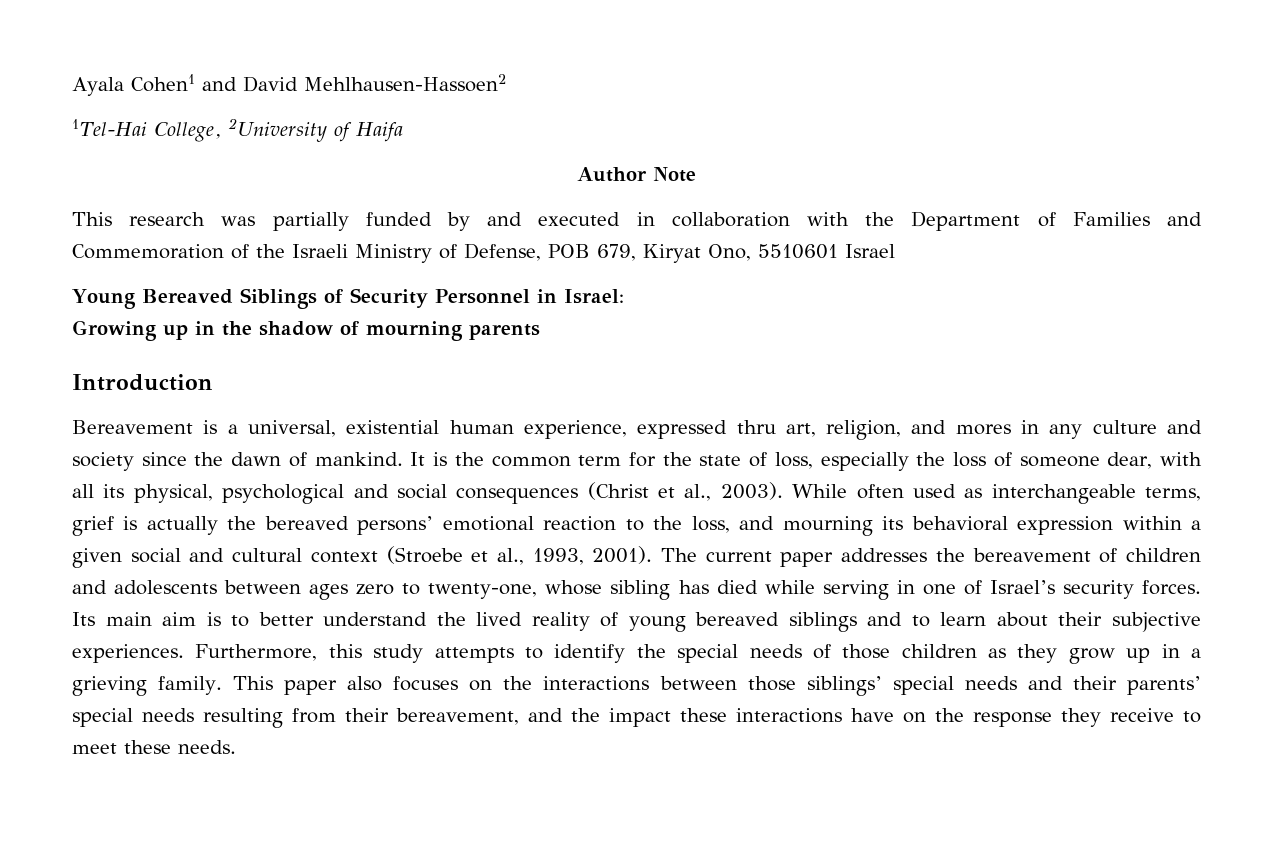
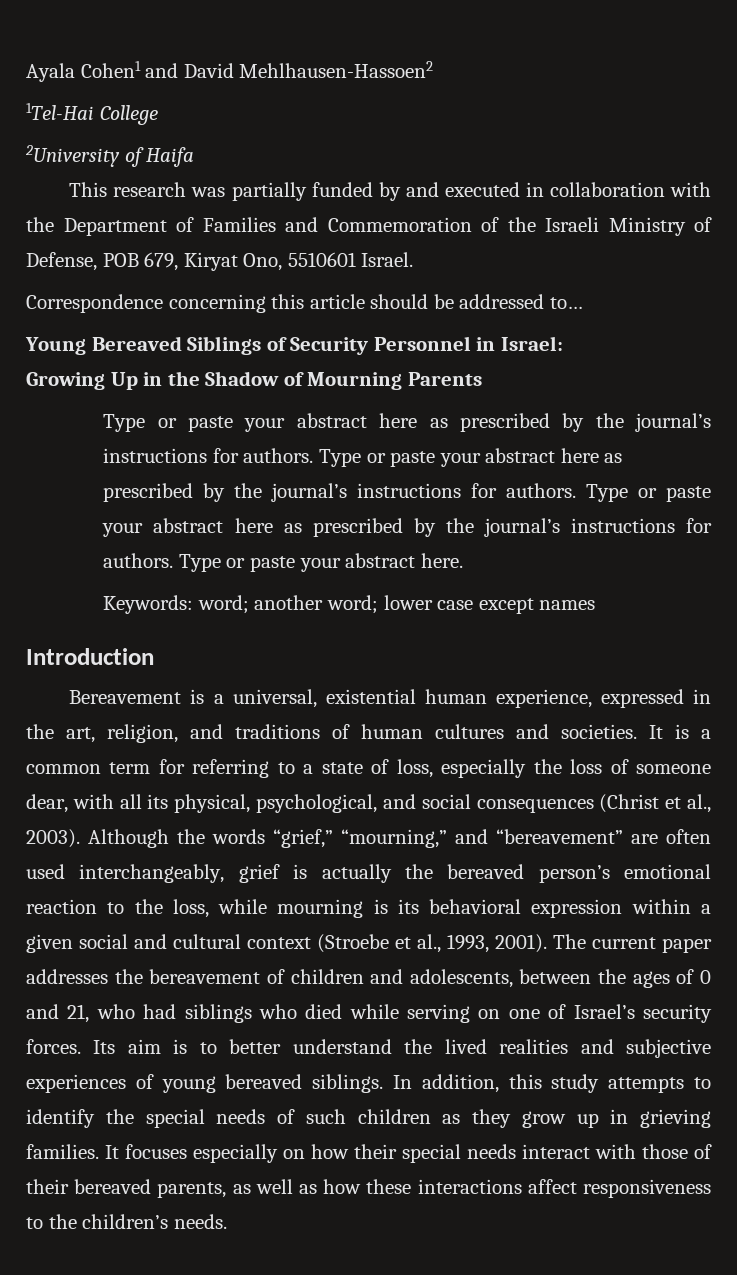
- 1Tel-Hai College, 2University of Haifa
+ 1Tel-Hai College
+ 2University of Haifa
- Author Note
- This research was partially funded by and executed in collaboration with the Department of Families and Commemoration of the Israeli Ministry of Defense, POB 679, Kiryat Ono, 5510601 Israel
+ This research was partially funded by and executed in collaboration with the Department of Families and Commemoration of the Israeli Ministry of Defense, POB 679, Kiryat Ono, 5510601 Israel.
+ Correspondence concerning this article should be addressed to…
- Growing up in the shadow of mourning parents
+ Growing Up in the Shadow of Mourning Parents
+ Type or paste your abstract here as prescribed by the journal’s instructions for authors. Type or paste your abstract here as prescribed by the journal’s instructions for authors. Type or paste your abstract here as prescribed by the journal’s instructions for authors. Type or paste your abstract here.
+ Keywords: word; another word; lower case except names
- Bereavement is a universal, existential human experience, expressed thru art, religion, and mores in any culture and society since the dawn of mankind.
+ Bereavement is a universal, existential human experience, expressed in the art, religion, and traditions of human cultures and societies.
- It is the common term for the state of loss, especially the loss of someone dear, with all its physical, psychological and social consequences (Christ et al., 2003).
+ It is a common term for referring to a state of loss, especially the loss of someone dear, with all its physical, psychological, and social consequences (Christ et al., 2003).
- While often used as interchangeable terms, grief is actually the bereaved persons’ emotional reaction to the loss, and mourning its behavioral expression within a given social and cultural context (Stroebe et al., 1993, 2001).
+ Although the words “grief,” “mourning,” and “bereavement” are often used interchangeably, grief is actually the bereaved person’s emotional reaction to the loss, while mourning is its behavioral expression within a given social and cultural context (Stroebe et al., 1993, 2001).
- The current paper addresses the bereavement of children and adolescents between ages zero to twenty-one, whose sibling has died while serving in one of Israel’s security forces.
+ The current paper addresses the bereavement of children and adolescents, between the ages of 0 and 21, who had siblings who died while serving on one of Israel’s security forces.
- Its main aim is to better understand the lived reality of young bereaved siblings and to learn about their subjective experiences. Furthermore, this study attempts to identify the special needs of those children as they grow up in a grieving family. This paper also focuses on the interactions between those siblings’ special needs and their parents’ special needs resulting from their bereavement, and the impact these interactions have on the response they receive to meet these needs.
+ Its aim is to better understand the lived realities and subjective experiences of young bereaved siblings. In addition, this study attempts to identify the special needs of such children as they grow up in grieving families. It focuses especially on how their special needs interact with those of their bereaved parents, as well as how these interactions affect responsiveness to the children’s needs.

